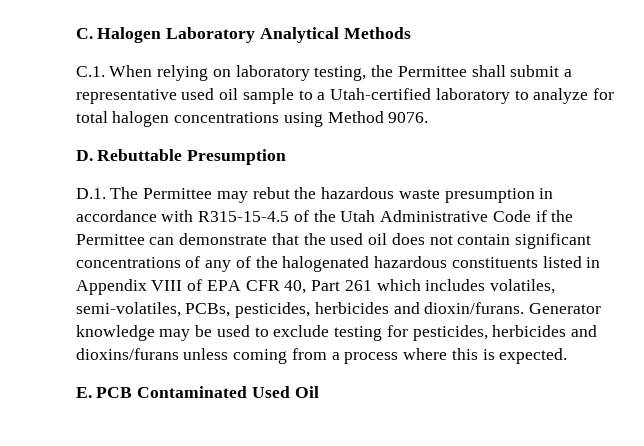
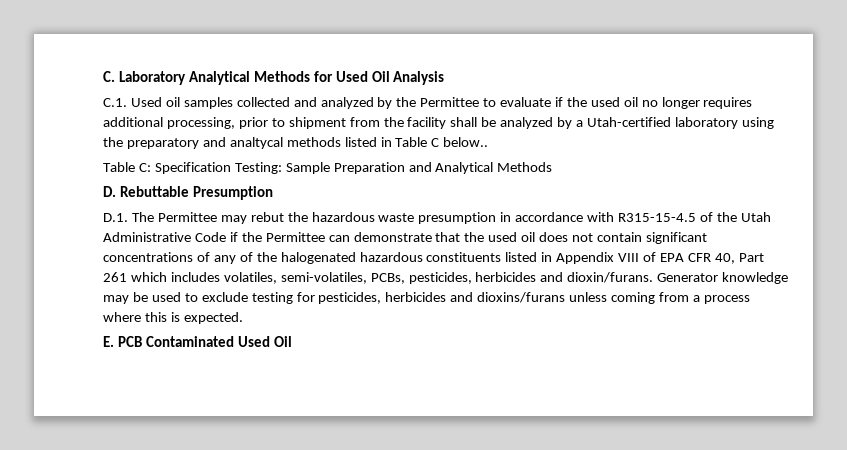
- C. Halogen Laboratory Analytical Methods
- C.1. When relying on laboratory testing, the Permittee shall submit a representative used oil sample to a Utah-certified laboratory to analyze for total halogen concentrations using Method 9076.
+ C. Laboratory Analytical Methods for Used Oil Analysis
+ C.1. Used oil samples collected and analyzed by the Permittee to evaluate if the used oil no longer requires additional processing, prior to shipment from the facility shall be analyzed by a Utah-certified laboratory using the preparatory and analtycal methods listed in Table C below..
+ Table C: Specification Testing: Sample Preparation and Analytical Methods

